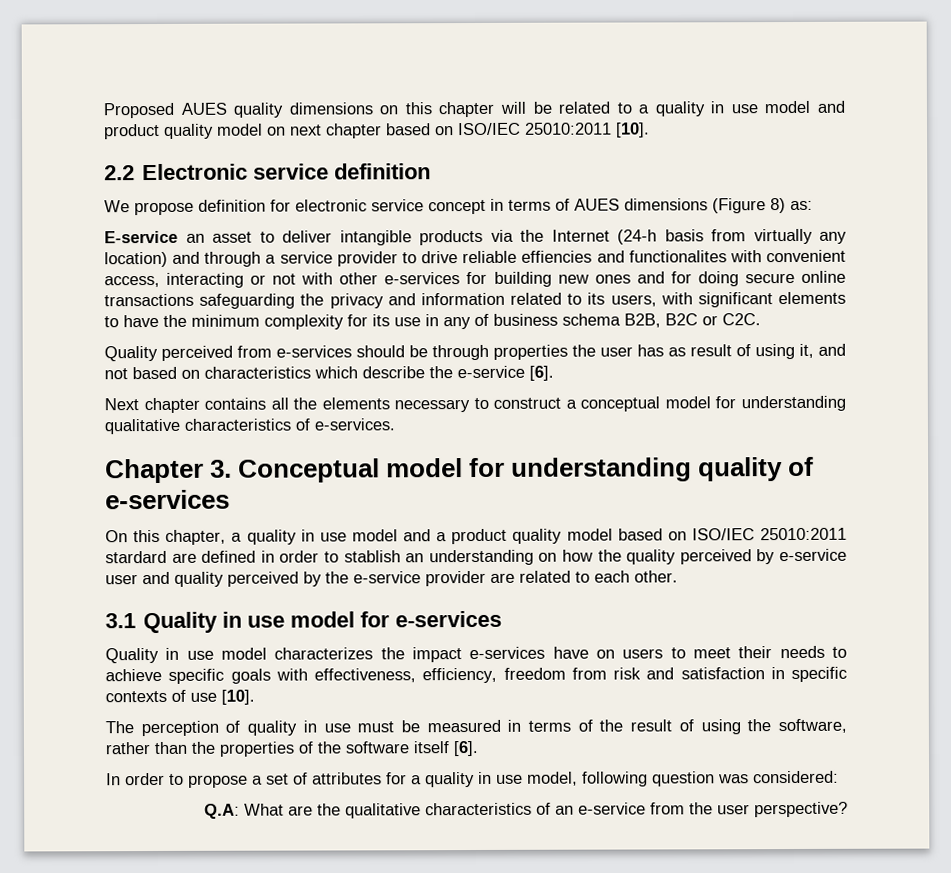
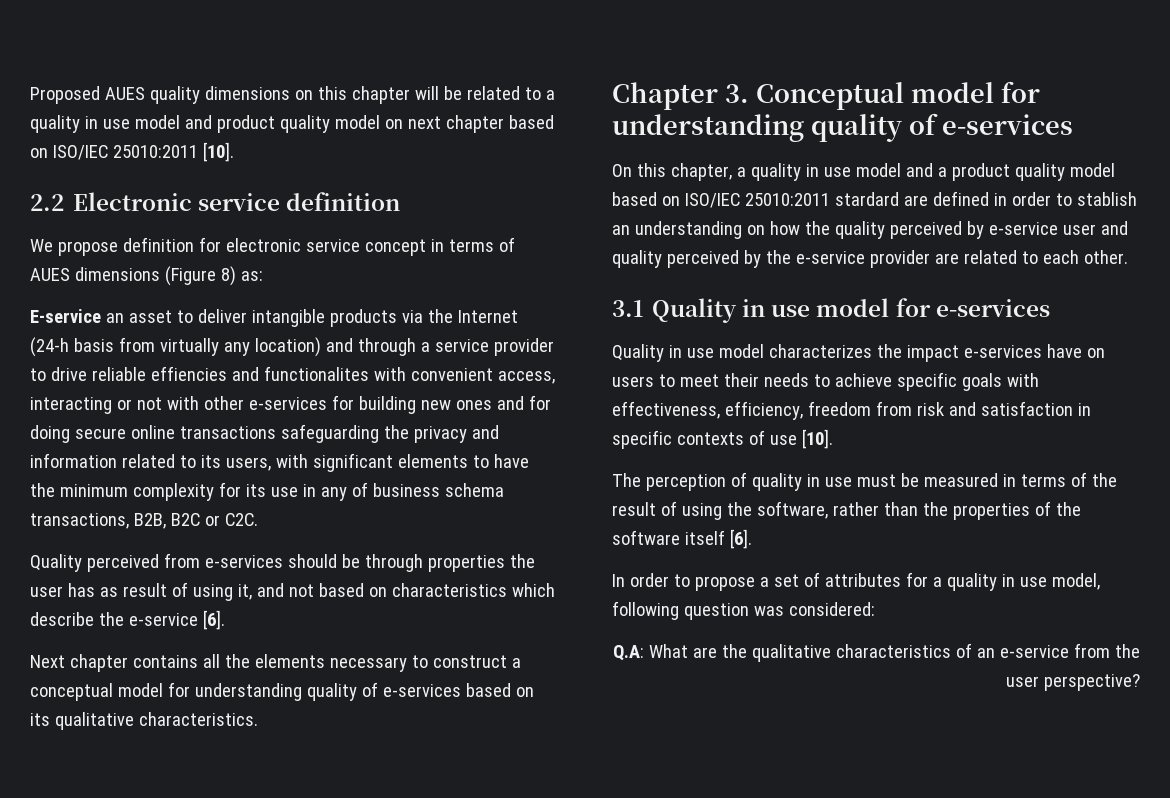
- E-service an asset to deliver intangible products via the Internet (24-h basis from virtually any location) and through a service provider to drive reliable effiencies and functionalites with convenient access, interacting or not with other e-services for building new ones and for doing secure online transactions safeguarding the privacy and information related to its users, with significant elements to have the minimum complexity for its use in any of business schema B2B, B2C or C2C.
+ E-service an asset to deliver intangible products via the Internet (24-h basis from virtually any location) and through a service provider to drive reliable effiencies and functionalites with convenient access, interacting or not with other e-services for building new ones and for doing secure online transactions safeguarding the privacy and information related to its users, with significant elements to have the minimum complexity for its use in any of business schema transactions, B2B, B2C or C2C.
- Next chapter contains all the elements necessary to construct a conceptual model for understanding qualitative characteristics of e-services.
+ Next chapter contains all the elements necessary to construct a conceptual model for understanding quality of e-services based on its qualitative characteristics.

